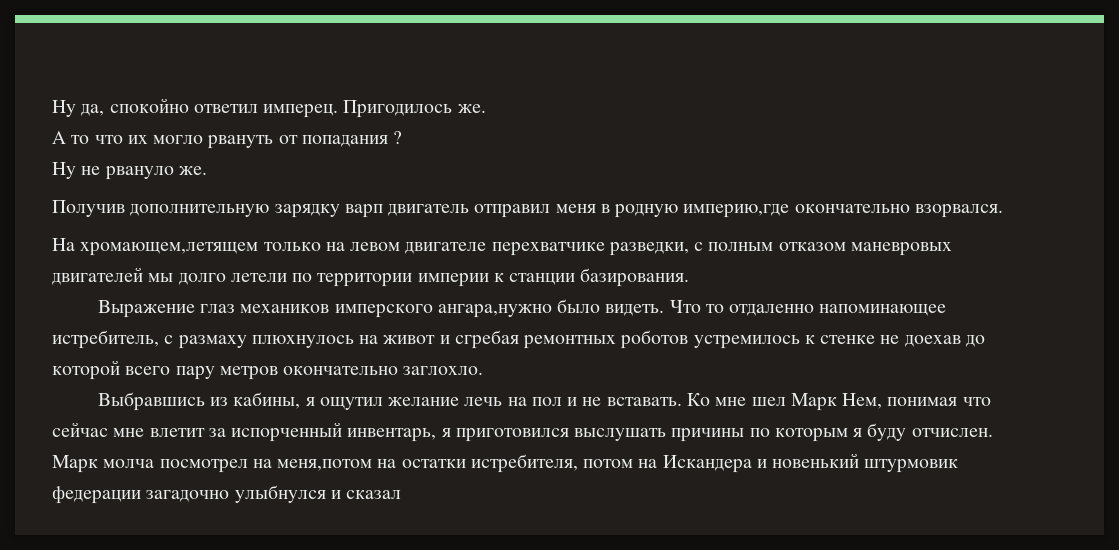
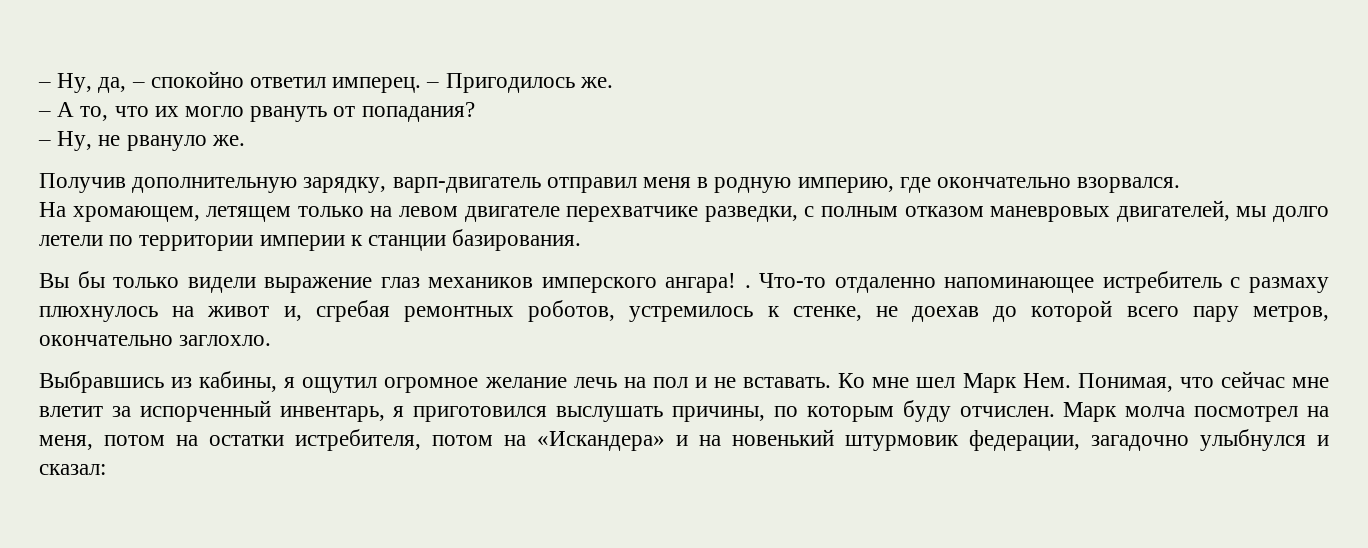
- Ну да, спокойно ответил имперец.
+ – Ну, да, – спокойно ответил имперец.
- Пригодилось же.
+ – Пригодилось же.
- А то что их могло рвануть от попадания ?
- Ну не рвануло же.
+ – А то, что их могло рвануть от попадания?
+ – Ну, не рвануло же.
- Получив дополнительную зарядку варп двигатель отправил меня в родную империю,где окончательно взорвался.
+ Получив дополнительную зарядку, варп-двигатель отправил меня в родную империю, где окончательно взорвался.
- На хромающем,летящем только на левом двигателе перехватчике разведки, с полным отказом маневровых двигателей мы долго летели по территории империи к станции базирования.
+ На хромающем, летящем только на левом двигателе перехватчике разведки, с полным отказом маневровых двигателей, мы долго летели по территории империи к станции базирования.
- Выражение глаз механиков имперского ангара,нужно было видеть. Что то отдаленно напоминающее истребитель, с размаху плюхнулось на живот и сгребая ремонтных роботов устремилось к стенке не доехав до которой всего пару метров окончательно заглохло.
+ Вы бы только видели выражение глаз механиков имперского ангара! . Что-то отдаленно напоминающее истребитель с размаху плюхнулось на живот и, сгребая ремонтных роботов, устремилось к стенке, не доехав до которой всего пару метров, окончательно заглохло.
- Выбравшись из кабины, я ощутил желание лечь на пол и не вставать.
+ Выбравшись из кабины, я ощутил огромное желание лечь на пол и не вставать.
- Ко мне шел Марк Нем, понимая что сейчас мне влетит за испорченный инвентарь, я приготовился выслушать причины по которым я буду отчислен.
+ Ко мне шел Марк Нем. Понимая, что сейчас мне влетит за испорченный инвентарь, я приготовился выслушать причины, по которым буду отчислен.
- Марк молча посмотрел на меня,потом на остатки истребителя, потом на Искандера и новенький штурмовик федерации загадочно улыбнулся и сказал
+ Марк молча посмотрел на меня, потом на остатки истребителя, потом на «Искандера» и на новенький штурмовик федерации, загадочно улыбнулся и сказал:

